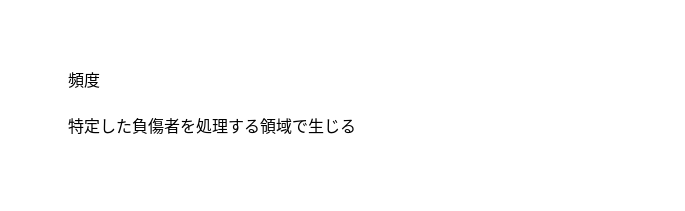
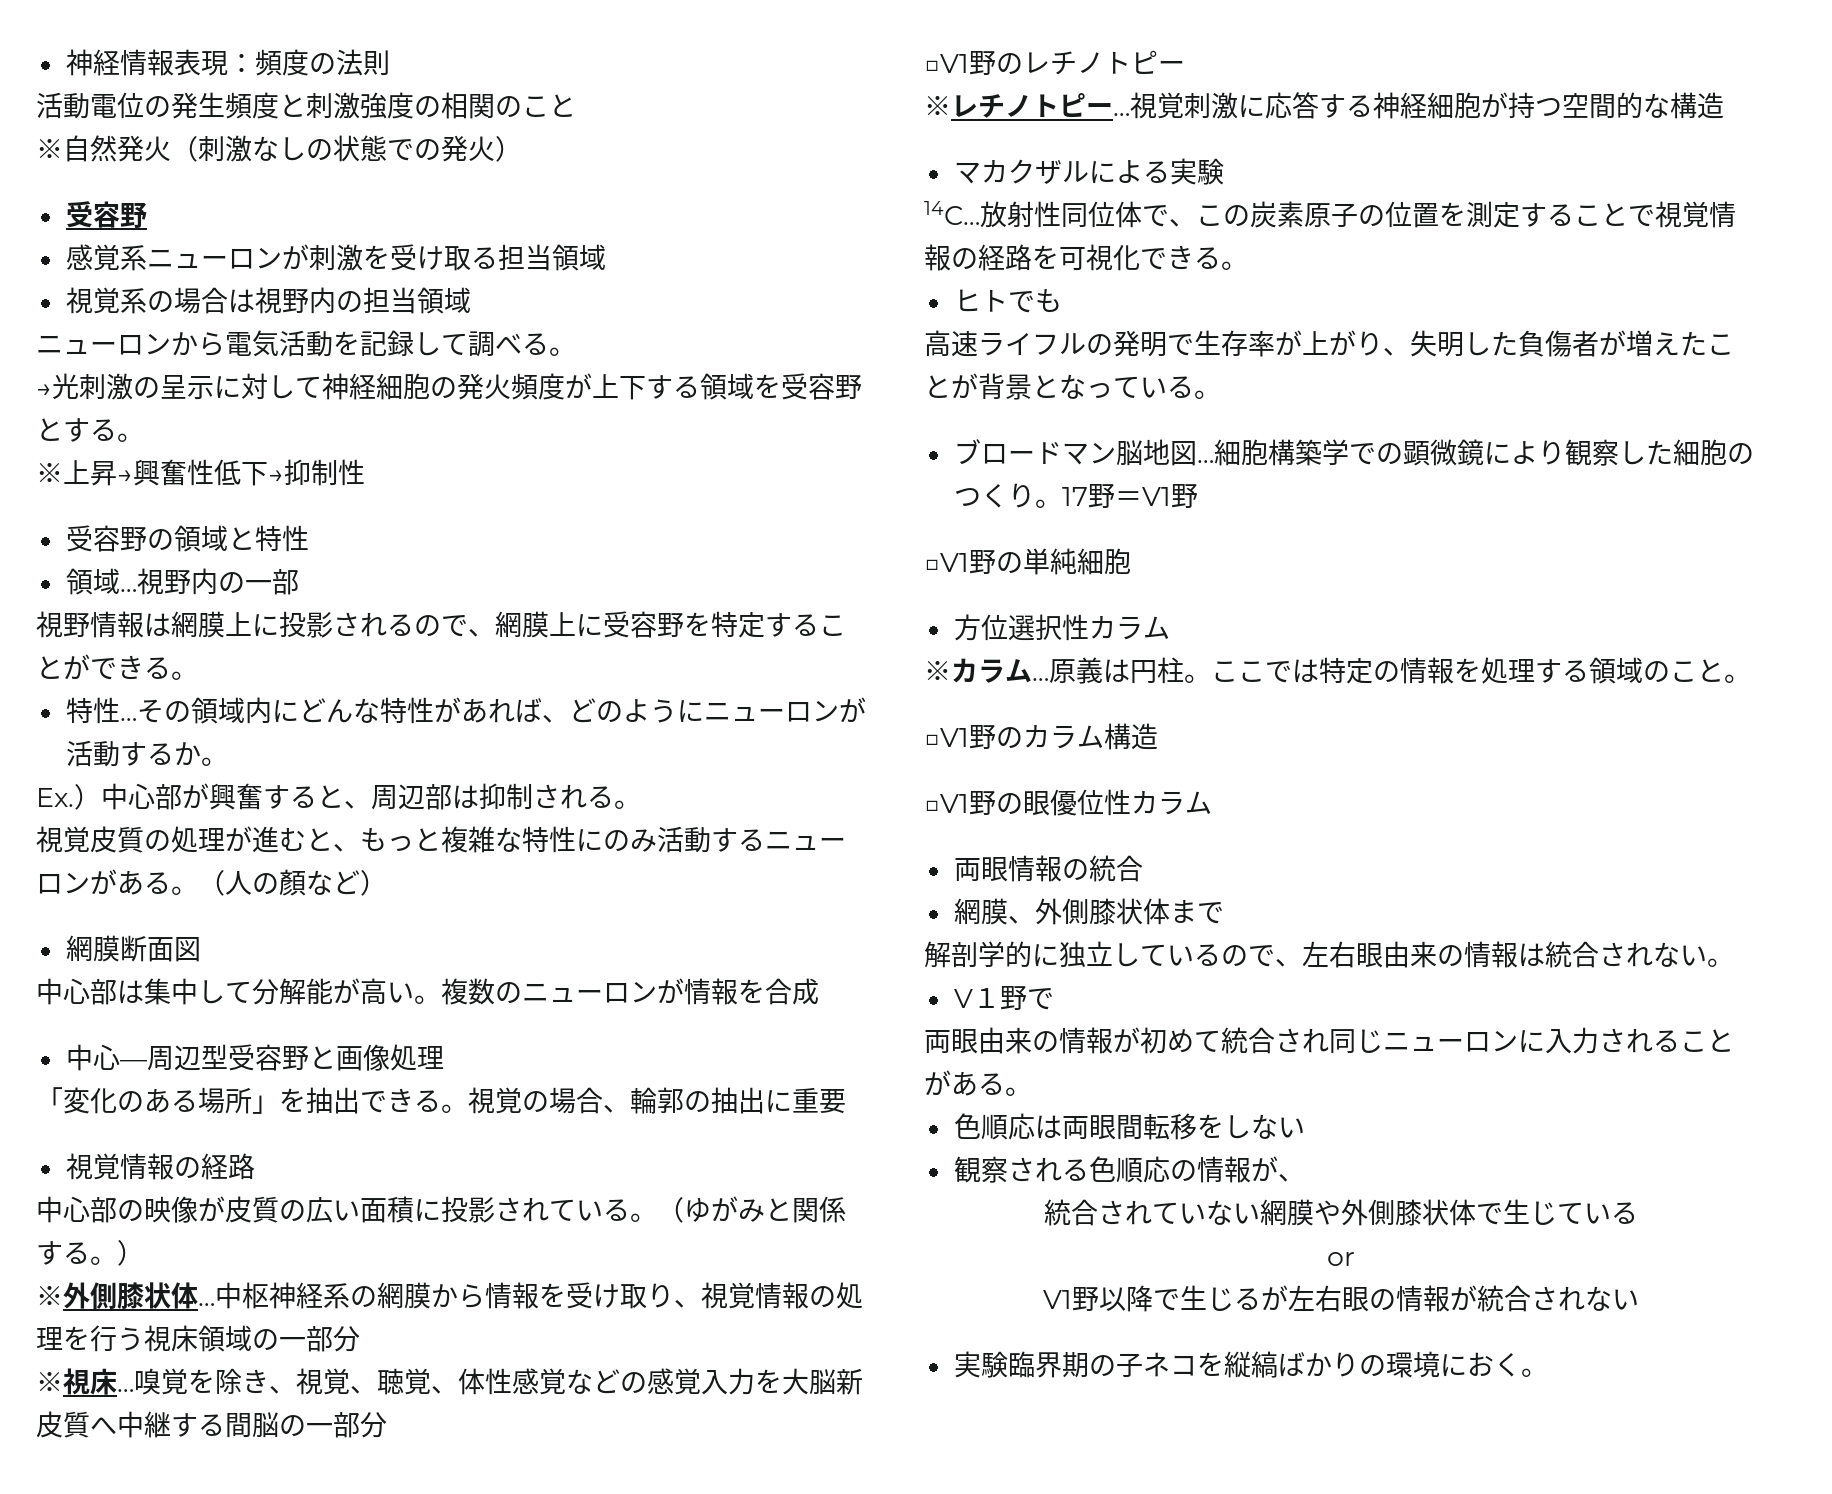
- 頻度
- 特定した負傷者を処理する領域で生じる
+ 神経情報表現：頻度の法則
+ 活動電位の発生頻度と刺激強度の相関のこと
+ ※自然発火（刺激なしの状態での発火）
+ 受容野
+ 感覚系ニューロンが刺激を受け取る担当領域
+ 視覚系の場合は視野内の担当領域
+ ニューロンから電気活動を記録して調べる。
+ →光刺激の呈示に対して神経細胞の発火頻度が上下する領域を受容野とする。
+ ※上昇→興奮性低下→抑制性
+ 受容野の領域と特性
+ 領域…視野内の一部
+ 視野情報は網膜上に投影されるので、網膜上に受容野を特定することができる。
+ 特性…その領域内にどんな特性があれば、どのようにニューロンが活動するか。
+ Ex.）中心部が興奮すると、周辺部は抑制される。
+ 視覚皮質の処理が進むと、もっと複雑な特性にのみ活動するニューロンがある。（人の顏など）
+ 網膜断面図
+ 中心部は集中して分解能が高い。複数のニューロンが情報を合成
+ 中心―周辺型受容野と画像処理
+ 「変化のある場所」を抽出できる。視覚の場合、輪郭の抽出に重要
+ 視覚情報の経路
+ 中心部の映像が皮質の広い面積に投影されている。（ゆがみと関係する。）
+ ※外側膝状体…中枢神経系の網膜から情報を受け取り、視覚情報の処理を行う視床領域の一部分
+ ※視床…嗅覚を除き、視覚、聴覚、体性感覚などの感覚入力を大脳新皮質へ中継する間脳の一部分
+ □V1野のレチノトピー
+ ※レチノトピー…視覚刺激に応答する神経細胞が持つ空間的な構造
+ マカクザルによる実験
+ 14C…放射性同位体で、この炭素原子の位置を測定することで視覚情報の経路を可視化できる。
+ ヒトでも
+ 高速ライフルの発明で生存率が上がり、失明した負傷者が増えたことが背景となっている。
+ ブロードマン脳地図…細胞構築学での顕微鏡により観察した細胞のつくり。17野＝V1野
+ □V1野の単純細胞
+ 方位選択性カラム
+ ※カラム…原義は円柱。ここでは特定の情報を処理する領域のこと。
+ □V1野のカラム構造
+ □V1野の眼優位性カラム
+ 両眼情報の統合
+ 網膜、外側膝状体まで
+ 解剖学的に独立しているので、左右眼由来の情報は統合されない。
+ V１野で
+ 両眼由来の情報が初めて統合され同じニューロンに入力されることがある。
+ 色順応は両眼間転移をしない
+ 観察される色順応の情報が、
+ 統合されていない網膜や外側膝状体で生じている
+ or
+ V1野以降で生じるが左右眼の情報が統合されない
+ 実験臨界期の子ネコを縦縞ばかりの環境におく。

